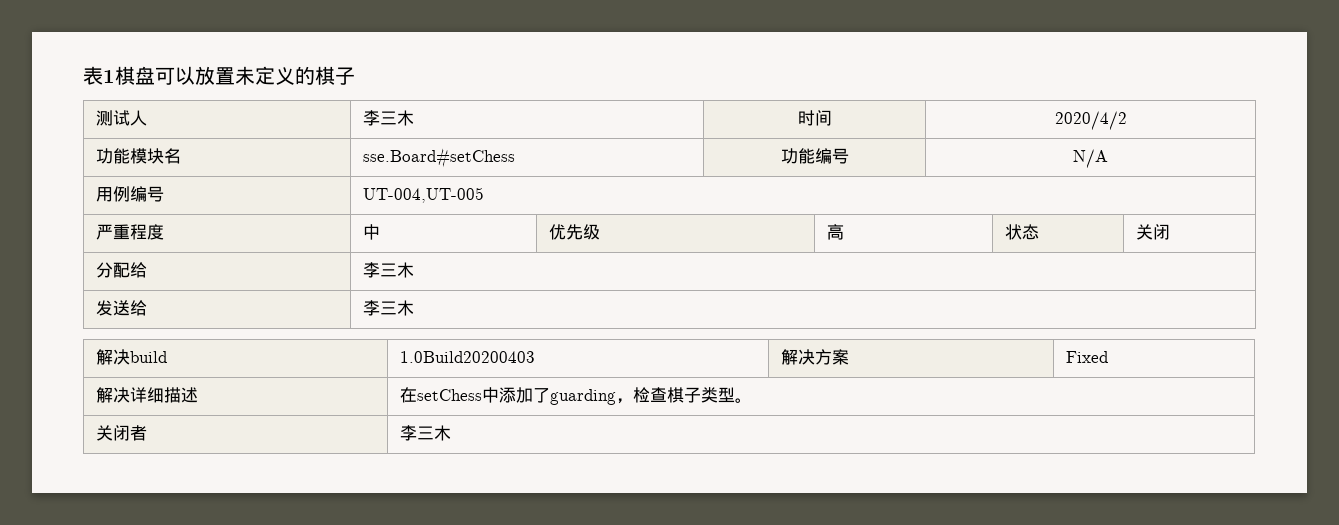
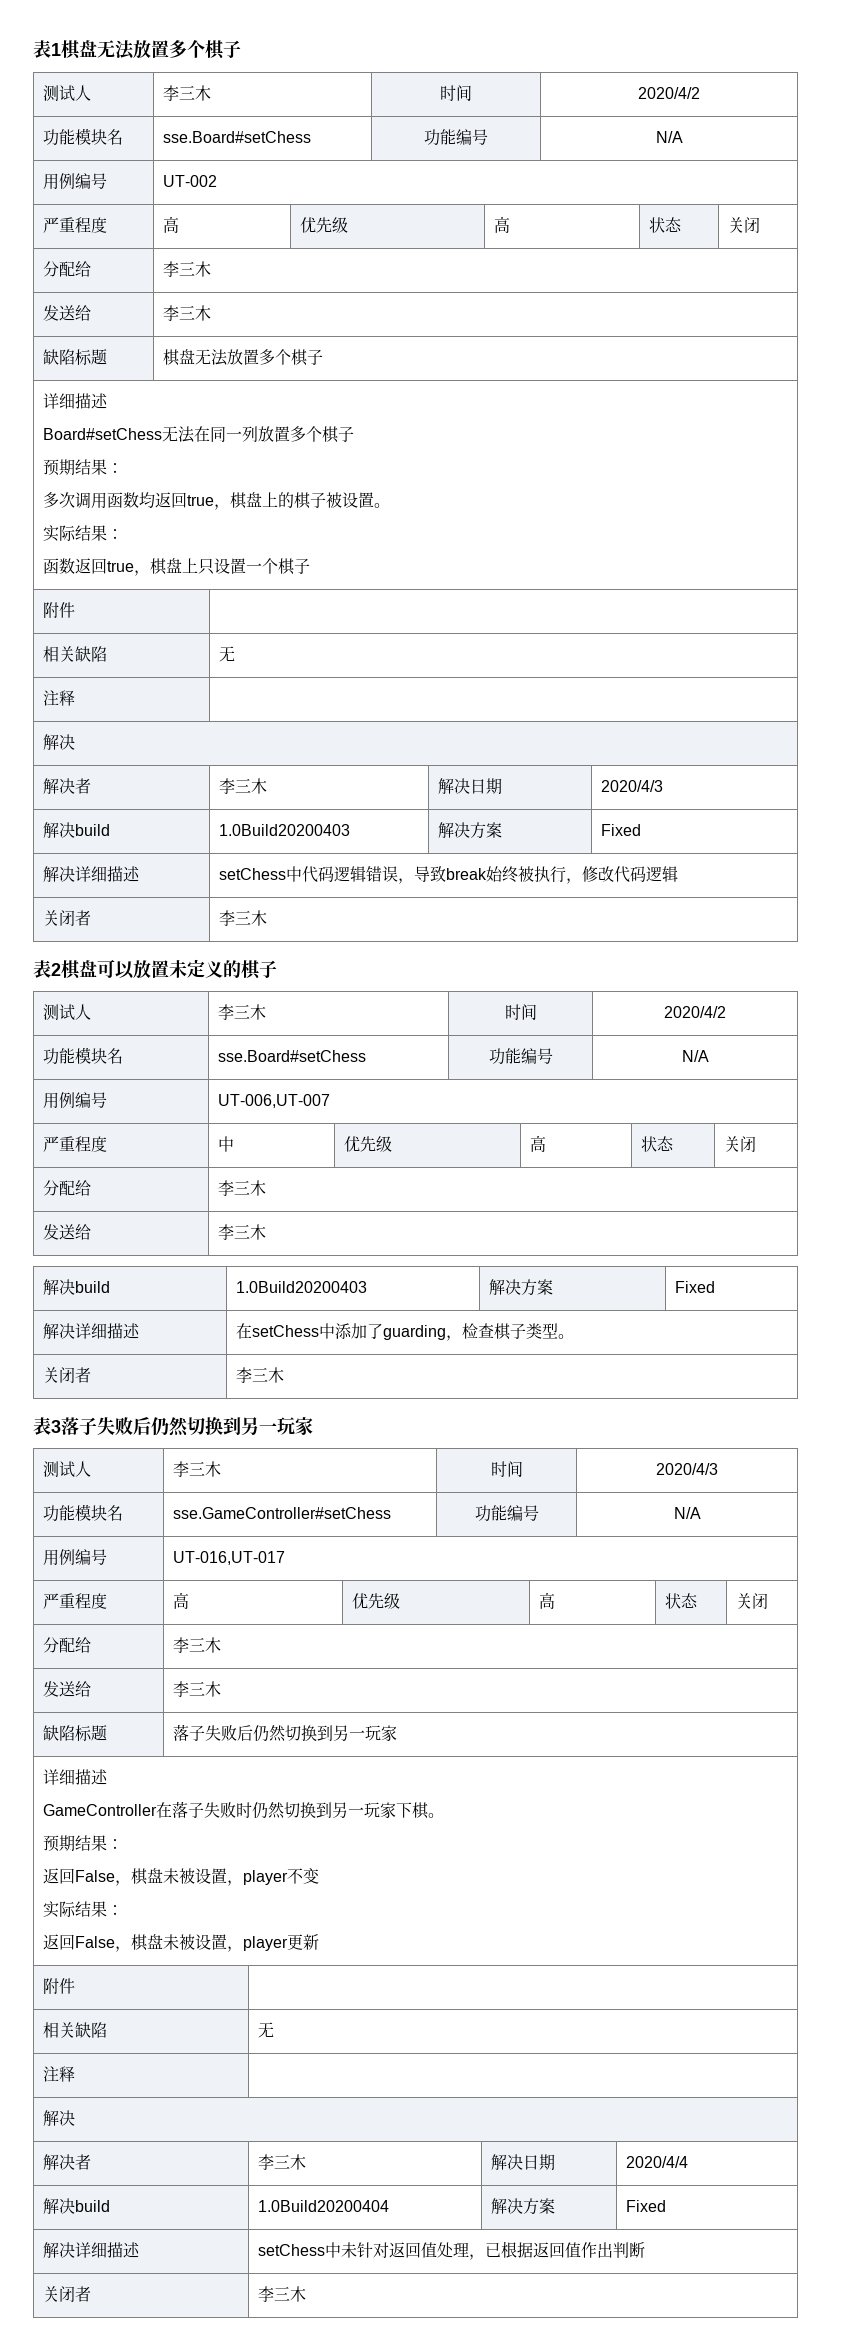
- 表1棋盘可以放置未定义的棋子
+ 表1棋盘无法放置多个棋子
+ 测试人 | 李三木 | 时间 | 2020/4/2
+ 功能模块名 | sse.Board#setChess | 功能编号 | N/A
+ 用例编号 | UT-002
+ 严重程度 | 高 | 优先级 | 高 | 状态 | 关闭
+ 分配给 | 李三木
+ 发送给 | 李三木
+ 缺陷标题 | 棋盘无法放置多个棋子
+ 详细描述
+ Board#setChess无法在同一列放置多个棋子
+ 预期结果：
+ 多次调用函数均返回true，棋盘上的棋子被设置。
+ 实际结果：
+ 函数返回true，棋盘上只设置一个棋子
+ 附件 |
+ 相关缺陷 | 无
+ 注释 |
+ 解决
+ 解决者 | 李三木 | 解决日期 | 2020/4/3
+ 解决build | 1.0Build20200403 | 解决方案 | Fixed
+ 解决详细描述 | setChess中代码逻辑错误，导致break始终被执行，修改代码逻辑
+ 关闭者 | 李三木
+ 表2棋盘可以放置未定义的棋子
- 用例编号 | UT-004,UT-005
+ 用例编号 | UT-006,UT-007
+ 表3落子失败后仍然切换到另一玩家
+ 测试人 | 李三木 | 时间 | 2020/4/3
+ 功能模块名 | sse.GameController#setChess | 功能编号 | N/A
+ 用例编号 | UT-016,UT-017
+ 严重程度 | 高 | 优先级 | 高 | 状态 | 关闭
+ 分配给 | 李三木
+ 发送给 | 李三木
+ 缺陷标题 | 落子失败后仍然切换到另一玩家
+ 详细描述
+ GameController在落子失败时仍然切换到另一玩家下棋。
+ 预期结果：
+ 返回False，棋盘未被设置，player不变
+ 实际结果：
+ 返回False，棋盘未被设置，player更新
+ 附件 |
+ 相关缺陷 | 无
+ 注释 |
+ 解决
+ 解决者 | 李三木 | 解决日期 | 2020/4/4
+ 解决build | 1.0Build20200404 | 解决方案 | Fixed
+ 解决详细描述 | setChess中未针对返回值处理，已根据返回值作出判断
+ 关闭者 | 李三木

